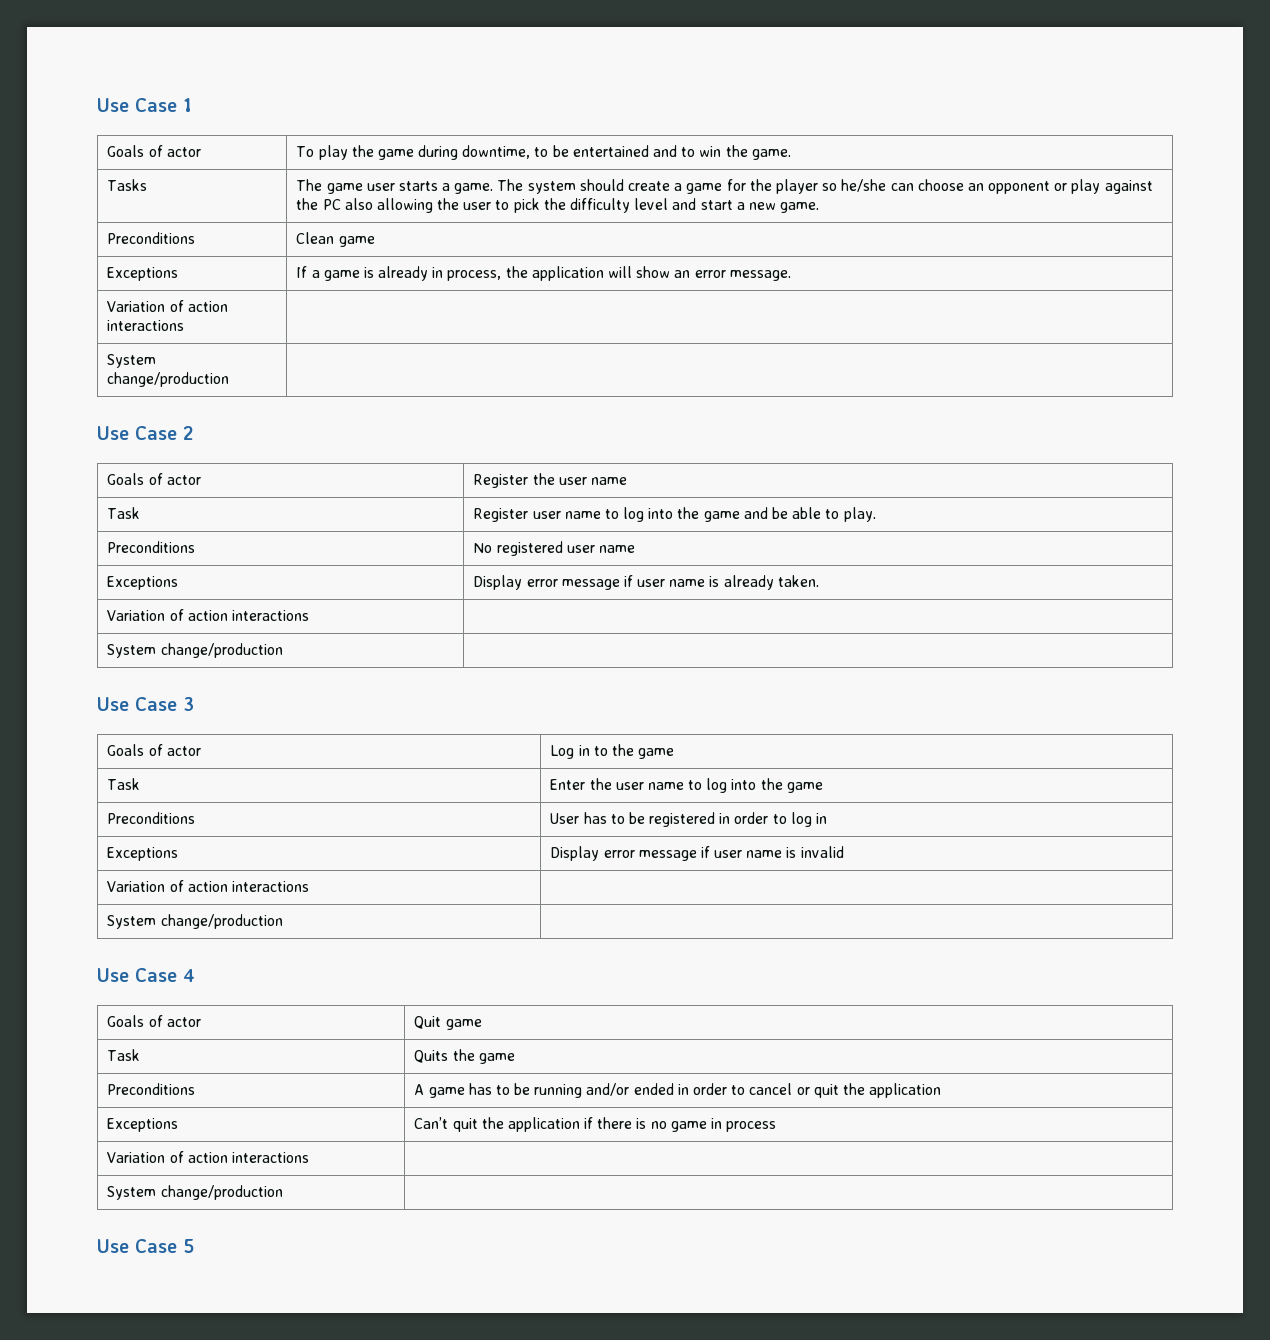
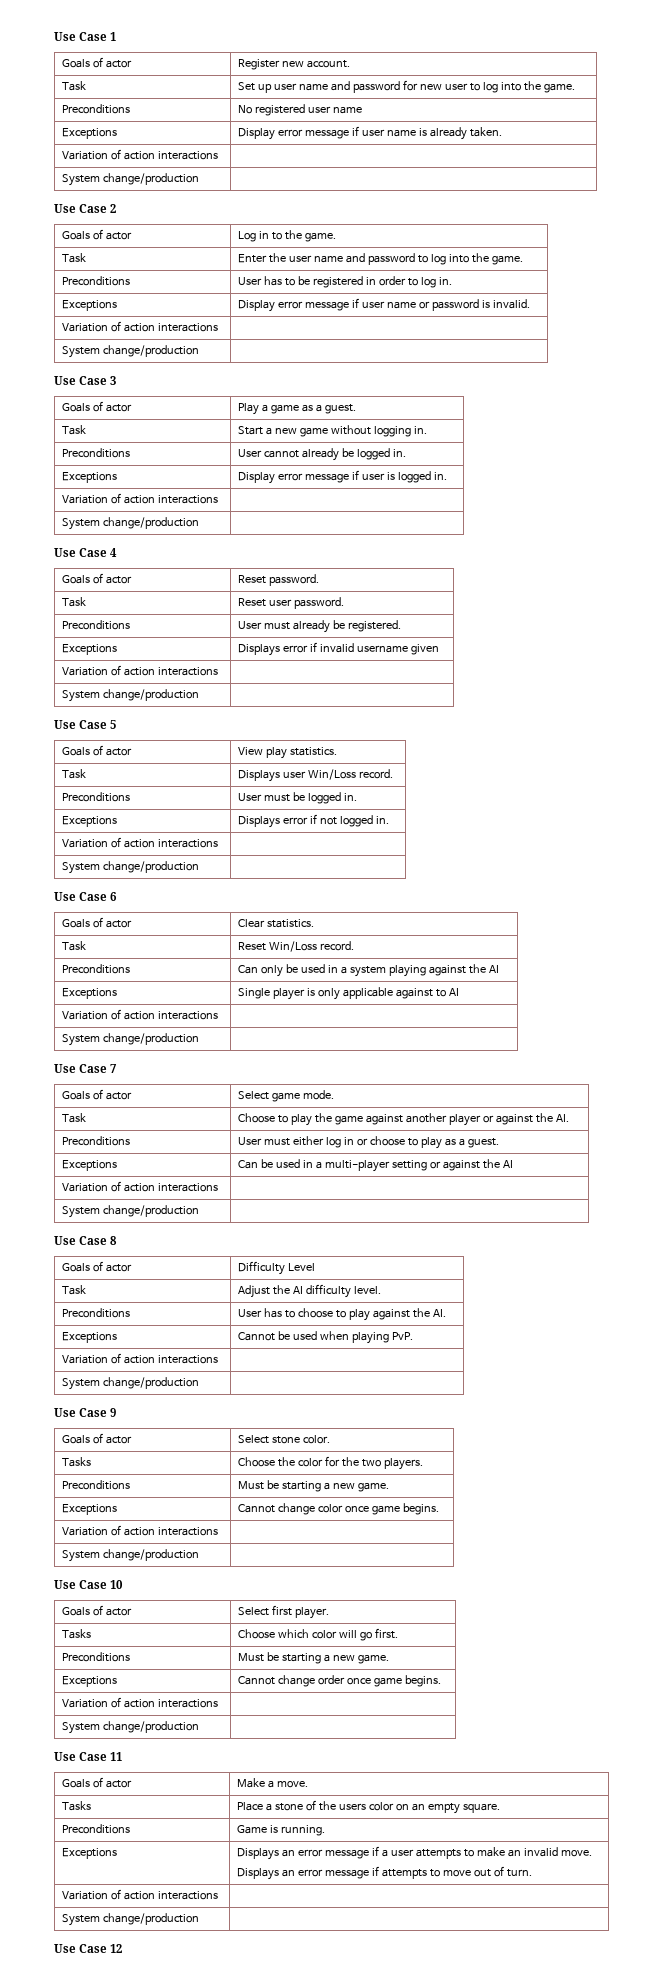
- Goals of actor | To play the game during downtime, to be entertained and to win the game.
- Tasks | The game user starts a game. The system should create a game for the player so he/she can choose an opponent or play against the PC also allowing the user to pick the difficulty level and start a new game.
- Preconditions | Clean game
- Exceptions | If a game is already in process, the application will show an error message.
- Variation of action interactions |
- System change/production |
- Use Case 2
- Goals of actor | Register the user name
- Task | Register user name to log into the game and be able to play.
+ Goals of actor | Register new account.
+ Task | Set up user name and password for new user to log into the game.
- Use Case 3
+ Use Case 2
- Goals of actor | Log in to the game
+ Goals of actor | Log in to the game.
- Task | Enter the user name to log into the game
+ Task | Enter the user name and password to log into the game.
- Preconditions | User has to be registered in order to log in
- Exceptions | Display error message if user name is invalid
+ Preconditions | User has to be registered in order to log in.
+ Exceptions | Display error message if user name or password is invalid.
+ Variation of action interactions |
+ System change/production |
+ Use Case 3
+ Goals of actor | Play a game as a guest.
+ Task | Start a new game without logging in.
+ Preconditions | User cannot already be logged in.
+ Exceptions | Display error message if user is logged in.
- Goals of actor | Quit game
- Task | Quits the game
- Preconditions | A game has to be running and/or ended in order to cancel or quit the application
- Exceptions | Can’t quit the application if there is no game in process
+ Goals of actor | Reset password.
+ Task | Reset user password.
+ Preconditions | User must already be registered.
+ Exceptions | Displays error if invalid username given
+ Goals of actor | View play statistics.
+ Task | Displays user Win/Loss record.
+ Preconditions | User must be logged in.
+ Exceptions | Displays error if not logged in.
+ Variation of action interactions |
+ System change/production |
+ Use Case 6
+ Goals of actor | Clear statistics.
+ Task | Reset Win/Loss record.
+ Preconditions | Can only be used in a system playing against the AI
+ Exceptions | Single player is only applicable against to AI
+ Variation of action interactions |
+ System change/production |
+ Use Case 7
+ Goals of actor | Select game mode.
+ Task | Choose to play the game against another player or against the AI.
+ Preconditions | User must either log in or choose to play as a guest.
+ Exceptions | Can be used in a multi-player setting or against the AI
+ Variation of action interactions |
+ System change/production |
+ Use Case 8
+ Goals of actor | Difficulty Level
+ Task | Adjust the AI difficulty level.
+ Preconditions | User has to choose to play against the AI.
+ Exceptions | Cannot be used when playing PvP.
+ Variation of action interactions |
+ System change/production |
+ Use Case 9
+ Goals of actor | Select stone color.
+ Tasks | Choose the color for the two players.
+ Preconditions | Must be starting a new game.
+ Exceptions | Cannot change color once game begins.
+ Variation of action interactions |
+ System change/production |
+ Use Case 10
+ Goals of actor | Select first player.
+ Tasks | Choose which color will go first.
+ Preconditions | Must be starting a new game.
+ Exceptions | Cannot change order once game begins.
+ Variation of action interactions |
+ System change/production |
+ Use Case 11
+ Goals of actor | Make a move.
+ Tasks | Place a stone of the users color on an empty square.
+ Preconditions | Game is running.
+ Exceptions | Displays an error message if a user attempts to make an invalid move.
+ Displays an error message if attempts to move out of turn.
+ Variation of action interactions |
+ System change/production |
+ Use Case 12

